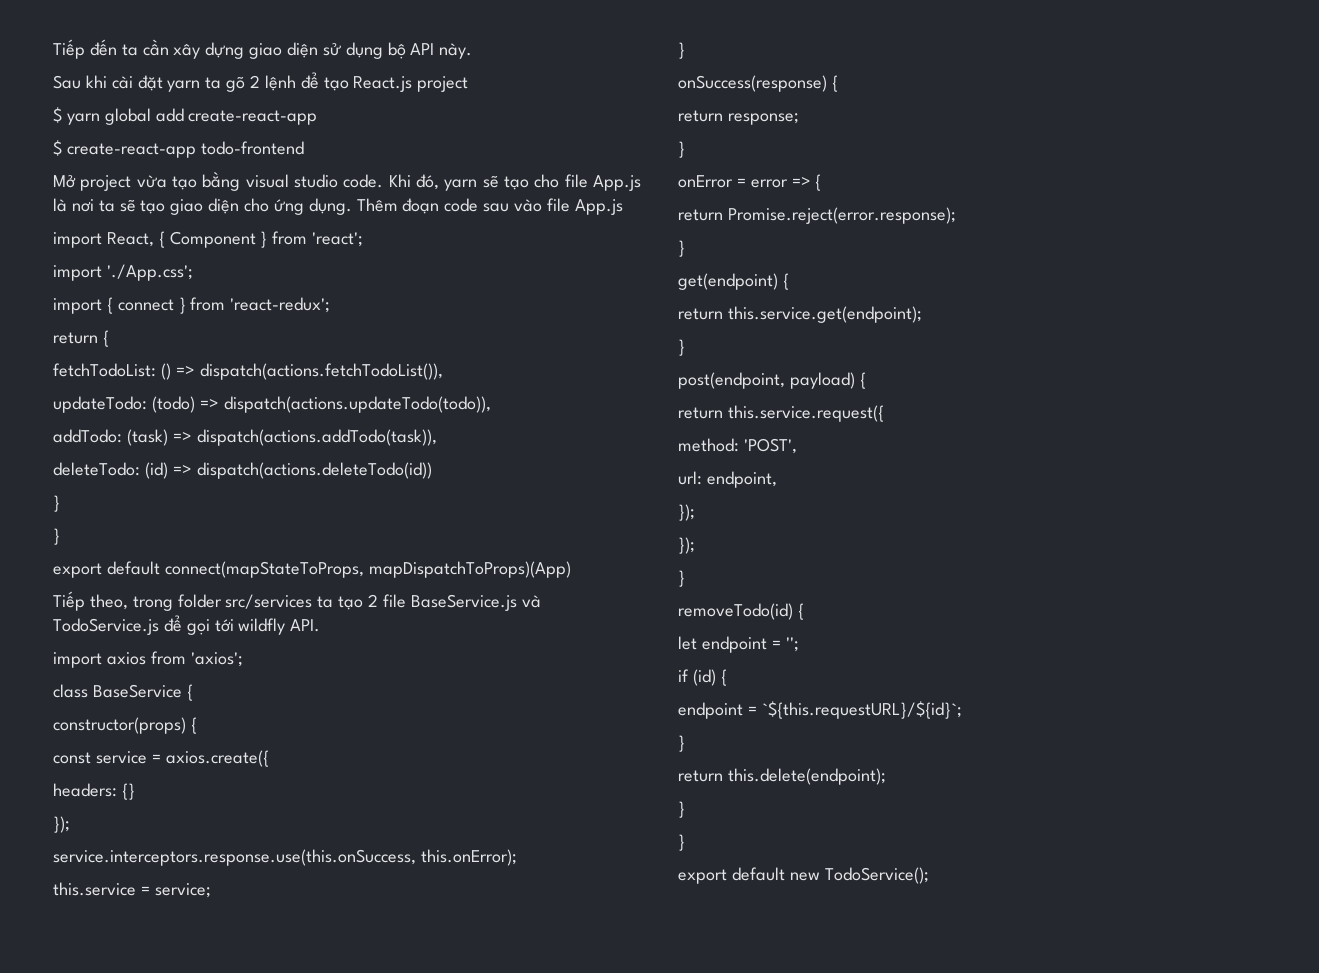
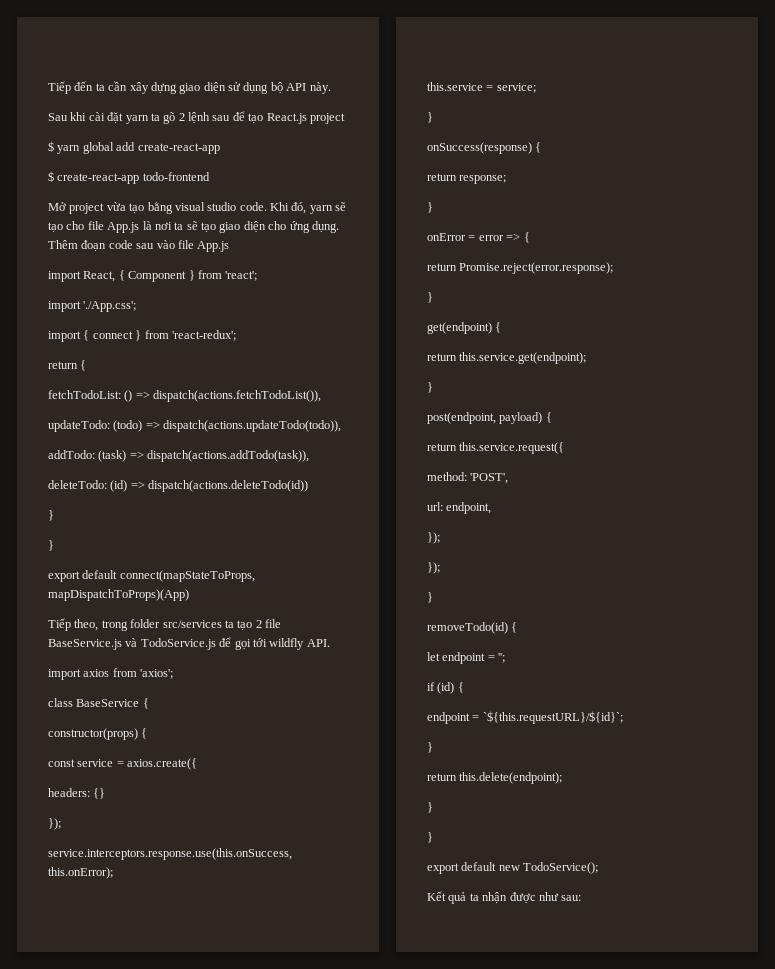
- Sau khi cài đặt yarn ta gõ 2 lệnh để tạo React.js project
+ Sau khi cài đặt yarn ta gõ 2 lệnh sau để tạo React.js project
+ Kết quả ta nhận được như sau:

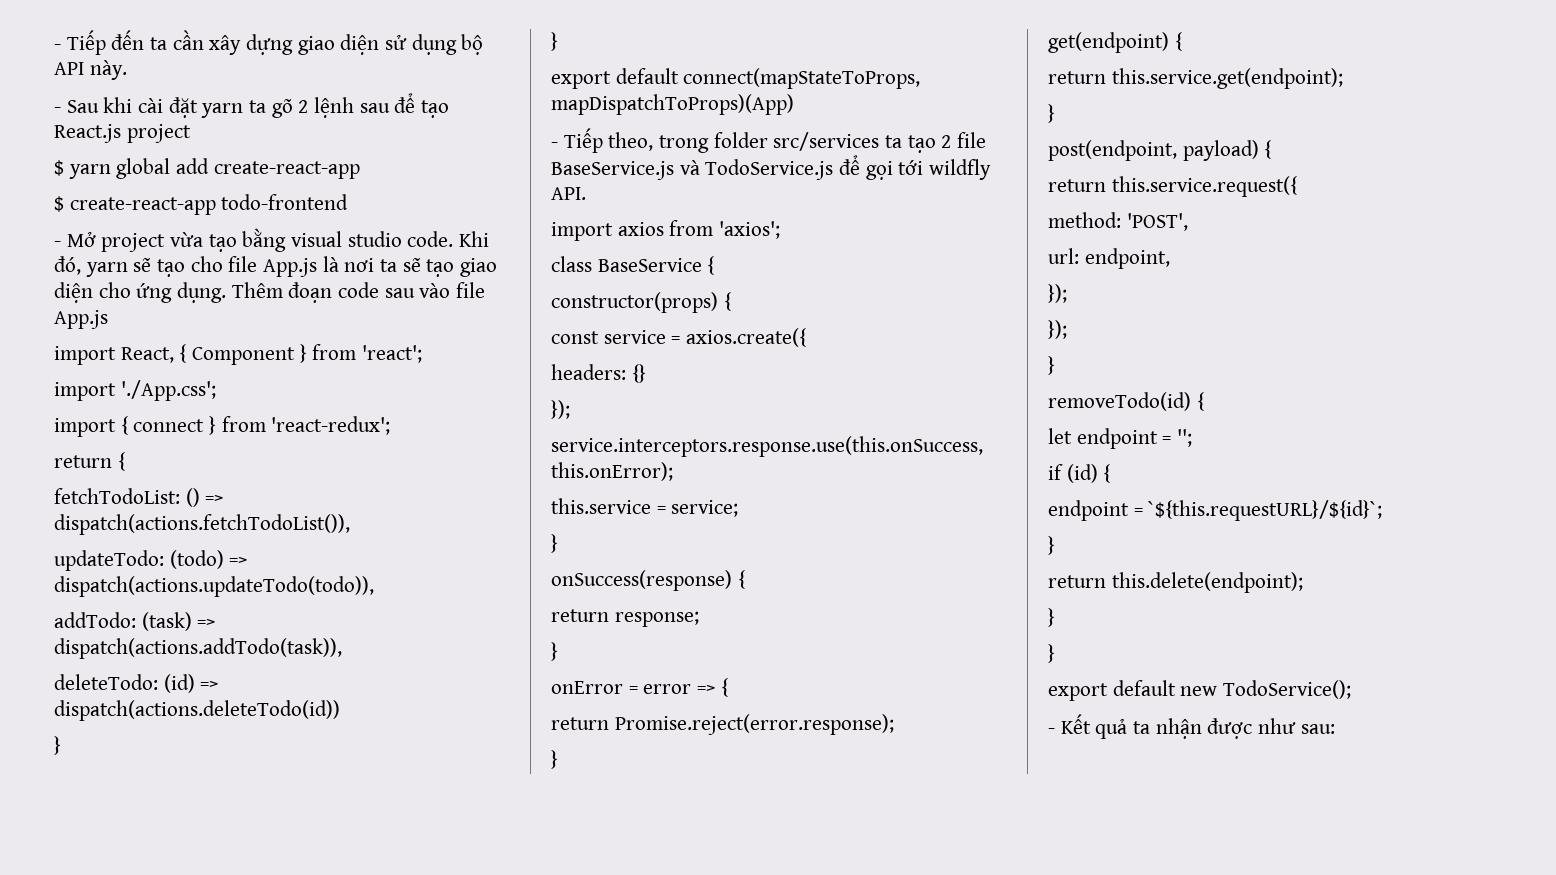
- Tiếp đến ta cần xây dựng giao diện sử dụng bộ API này.
+ - Tiếp đến ta cần xây dựng giao diện sử dụng bộ API này.
- Sau khi cài đặt yarn ta gõ 2 lệnh sau để tạo React.js project
+ - Sau khi cài đặt yarn ta gõ 2 lệnh sau để tạo React.js project
- Mở project vừa tạo bằng visual studio code.
+ - Mở project vừa tạo bằng visual studio code.
- Tiếp theo, trong folder src/services ta tạo 2 file BaseService.js và TodoService.js để gọi tới wildfly API.
+ - Tiếp theo, trong folder src/services ta tạo 2 file BaseService.js và TodoService.js để gọi tới wildfly API.
- Kết quả ta nhận được như sau:
+ - Kết quả ta nhận được như sau:

